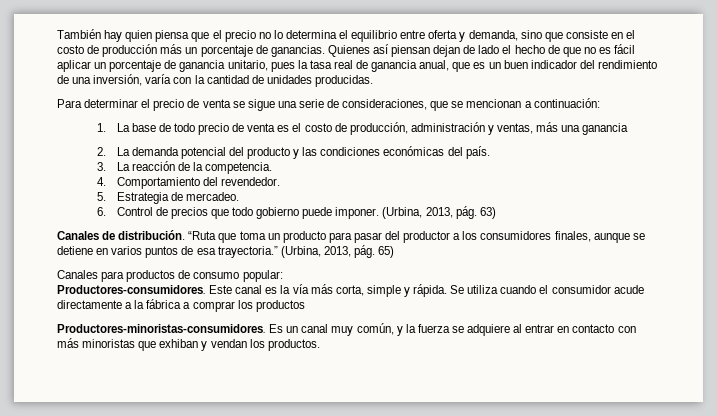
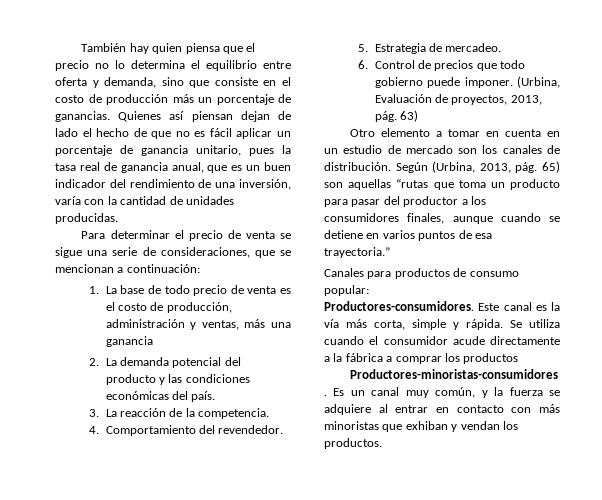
- 6. Control de precios que todo gobierno puede imponer. (Urbina, 2013, pág.
+ 6. Control de precios que todo gobierno puede imponer. (Urbina, Evaluación de proyectos, 2013, pág.
- Canales de distribución. “Ruta que toma un producto para pasar del productor a los consumidores finales, aunque se detiene en varios puntos de esa trayectoria.” (Urbina, 2013, pág. 65)
+ Otro elemento a tomar en cuenta en un estudio de mercado son los canales de distribución. Según (Urbina, 2013, pág. 65) son aquellas “rutas que toma un producto para pasar del productor a los consumidores finales, aunque cuando se detiene en varios puntos de esa trayectoria.”

